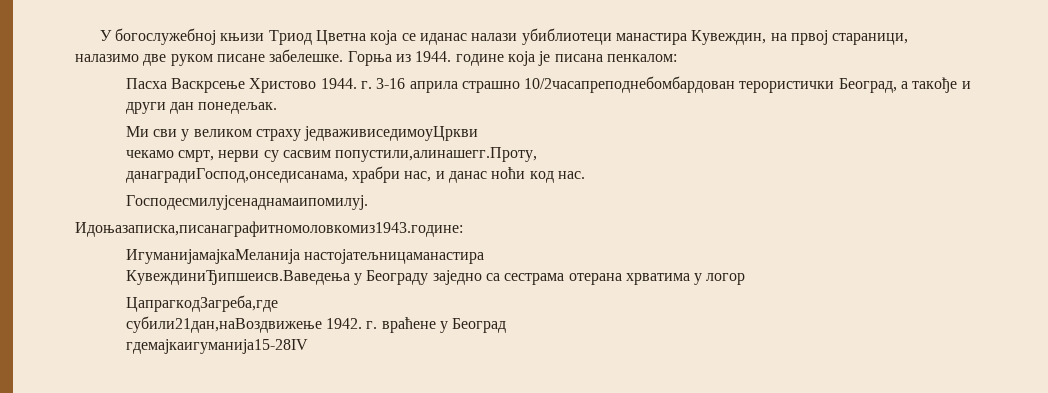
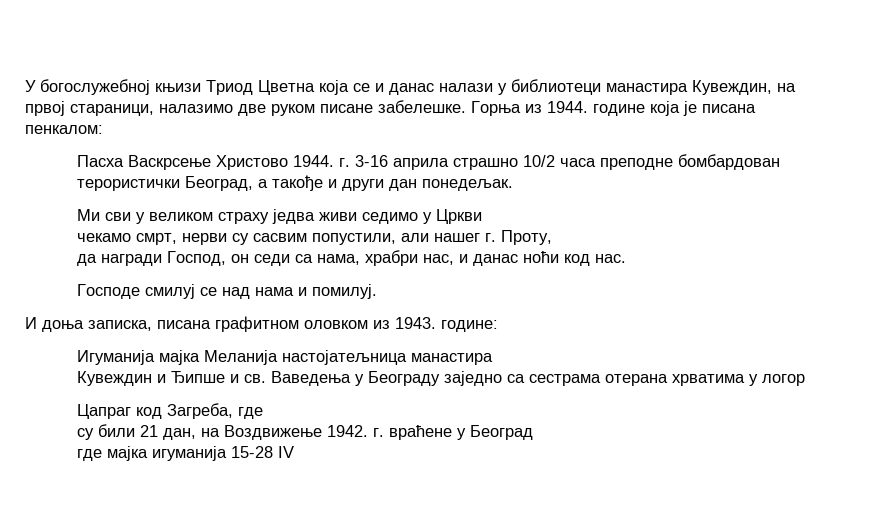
- У богослужебној књизи Триод Цветна која се иданас налази убиблиотеци манастира Кувеждин, на првој стараници, налазимо две руком писане забелешке.
+ У богослужебној књизи Триод Цветна која се и данас налази у библиотеци манастира Кувеждин, на првој стараници, налазимо две руком писане забелешке.
- Пасха Васкрсење Христово 1944. г. 3-16 априла страшно 10/2часапреподнебомбардован терористички Београд, а такође и други дан понедељак.
+ Пасха Васкрсење Христово 1944. г. 3-16 априла страшно 10/2 часа преподне бомбардован терористички Београд, а такође и други дан понедељак.
- Ми сви у великом страху једваживиседимоуЦркви
+ Ми сви у великом страху једва живи седимо у Цркви
- чекамо смрт, нерви су сасвим попустили,алинашегг.Проту,
- данаградиГоспод,онседисанама, храбри нас, и данас ноћи код нас.
+ чекамо смрт, нерви су сасвим попустили, али нашег г. Проту,
+ да награди Господ, он седи са нама, храбри нас, и данас ноћи код нас.
- Господесмилујсенаднамаипомилуј.
- Идоњазаписка,писанаграфитномоловкомиз1943.године:
- ИгуманијамајкаМеланија настојатељницаманастира
- КувеждиниЂипшеисв.Ваведења у Београду заједно са сестрама отерана хрватима у логор
+ Господе смилуј се над нама и помилуј.
+ И доња записка, писана графитном оловком из 1943. године:
+ Игуманија мајка Меланија настојатељница манастира
+ Кувеждин и Ђипше и св. Ваведења у Београду заједно са сестрама отерана хрватима у логор
- ЦапрагкодЗагреба,где
- субили21дан,наВоздвижење 1942. г. враћене у Београд
+ Цапраг код Загреба, где
+ су били 21 дан, на Воздвижење 1942. г. враћене у Београд
- гдемајкаигуманија15-28IV
+ где мајка игуманија 15-28 IV

